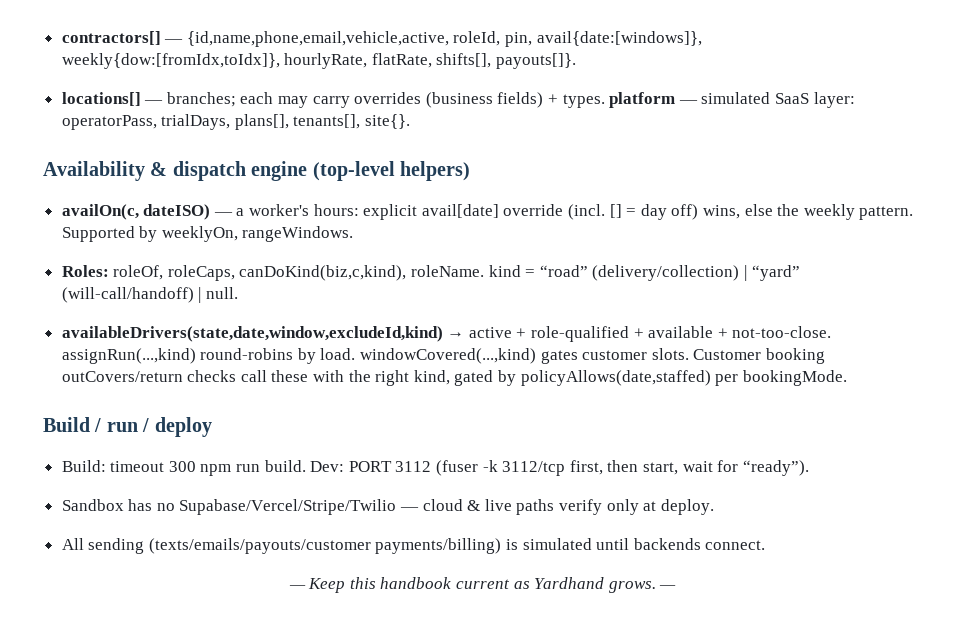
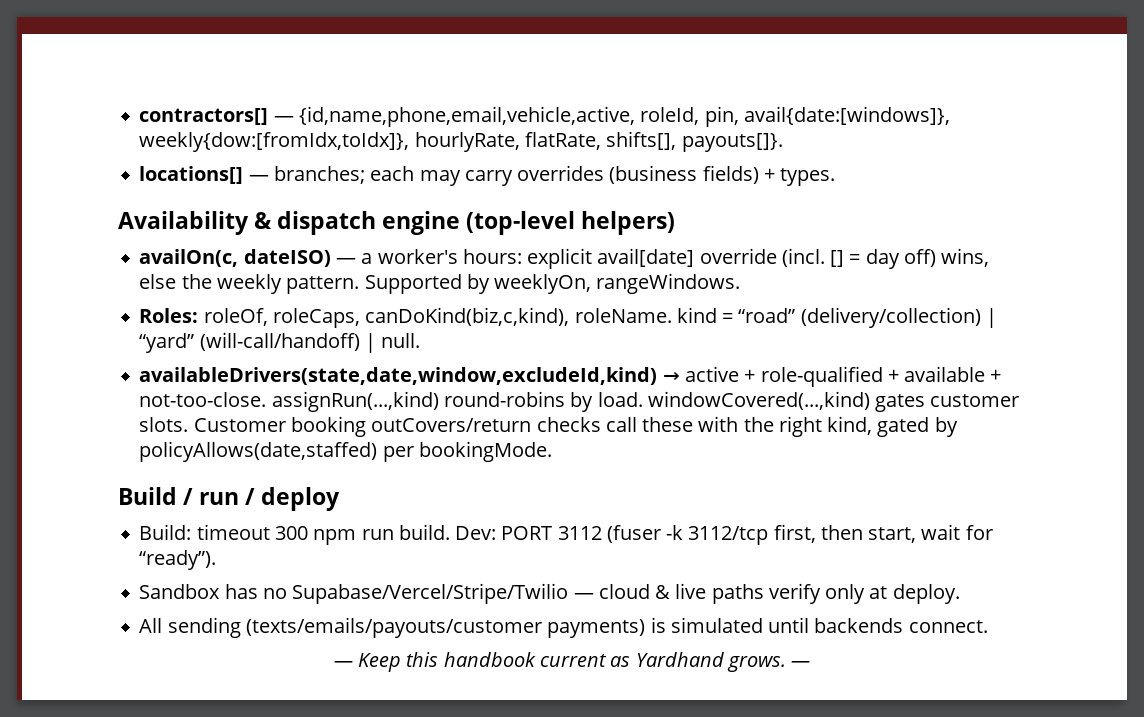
- locations[] — branches; each may carry overrides (business fields) + types. platform — simulated SaaS layer: operatorPass, trialDays, plans[], tenants[], site{}.
+ locations[] — branches; each may carry overrides (business fields) + types.
- All sending (texts/emails/payouts/customer payments/billing) is simulated until backends connect.
+ All sending (texts/emails/payouts/customer payments) is simulated until backends connect.

